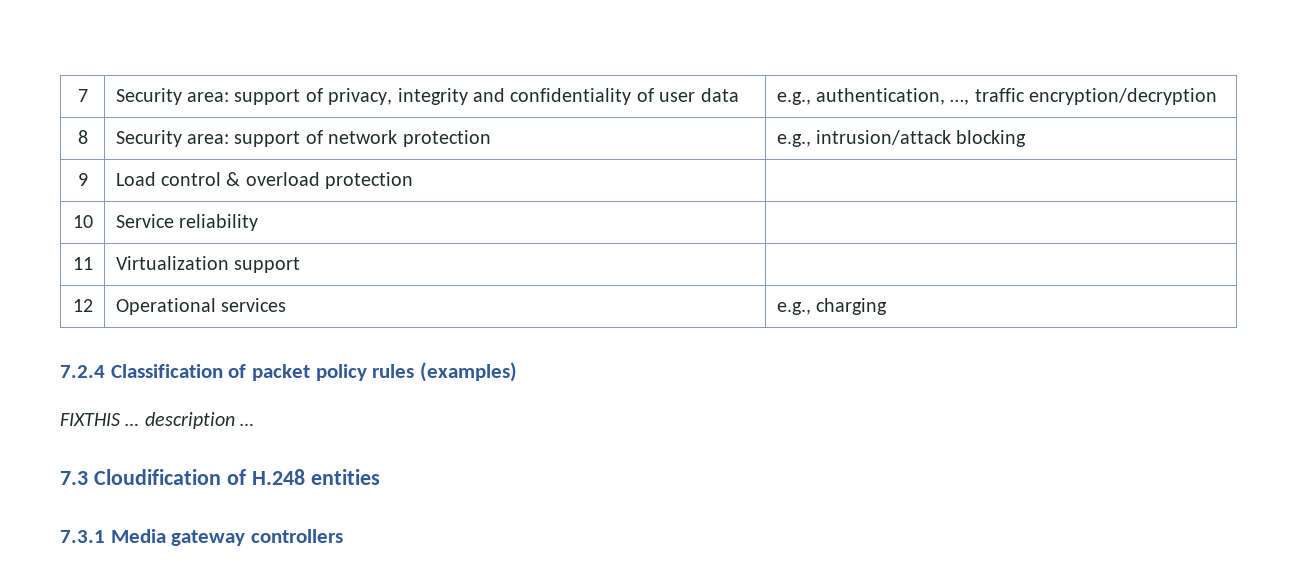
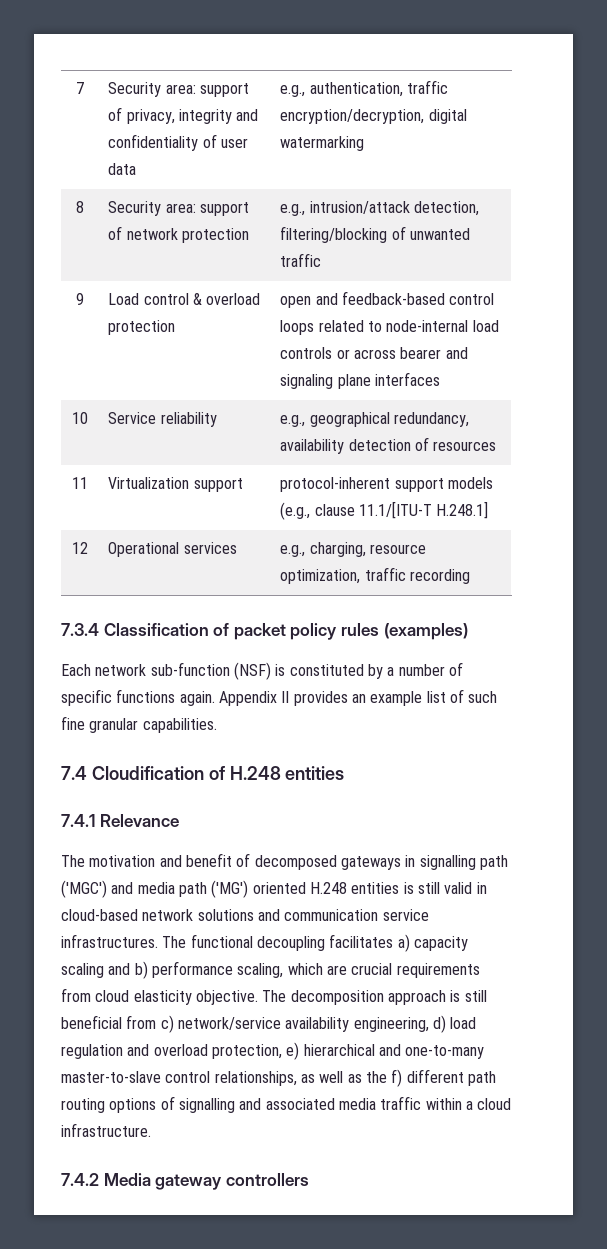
- 7 | Security area: support of privacy, integrity and confidentiality of user data | e.g., authentication, …, traffic encryption/decryption
+ 7 | Security area: support of privacy, integrity and confidentiality of user data | e.g., authentication, traffic encryption/decryption, digital watermarking
- 8 | Security area: support of network protection | e.g., intrusion/attack blocking
+ 8 | Security area: support of network protection | e.g., intrusion/attack detection, filtering/blocking of unwanted traffic
- 9 | Load control & overload protection |
- 10 | Service reliability |
- 11 | Virtualization support |
- 12 | Operational services | e.g., charging
- 7.2.4 Classification of packet policy rules (examples)
+ 9 | Load control & overload protection | open and feedback-based control loops related to node-internal load controls or across bearer and signaling plane interfaces
+ 10 | Service reliability | e.g., geographical redundancy, availability detection of resources
+ 11 | Virtualization support | protocol-inherent support models (e.g., clause 11.1/[ITU-T H.248.1]
+ 12 | Operational services | e.g., charging, resource optimization, traffic recording
+ 7.3.4 Classification of packet policy rules (examples)
- FIXTHIS … description …
- 7.3 Cloudification of H.248 entities
- 7.3.1 Media gateway controllers
+ Each network sub-function (NSF) is constituted by a number of specific functions again. Appendix II provides an example list of such fine granular capabilities.
+ 7.4 Cloudification of H.248 entities
+ 7.4.1 Relevance
+ The motivation and benefit of decomposed gateways in signalling path ('MGC') and media path ('MG') oriented H.248 entities is still valid in cloud-based network solutions and communication service infrastructures. The functional decoupling facilitates a) capacity scaling and b) performance scaling, which are crucial requirements from cloud elasticity objective. The decomposition approach is still beneficial from c) network/service availability engineering, d) load regulation and overload protection, e) hierarchical and one-to-many master-to-slave control relationships, as well as the f) different path routing options of signalling and associated media traffic within a cloud infrastructure.
+ 7.4.2 Media gateway controllers

